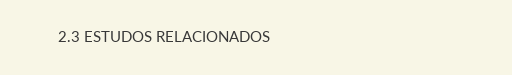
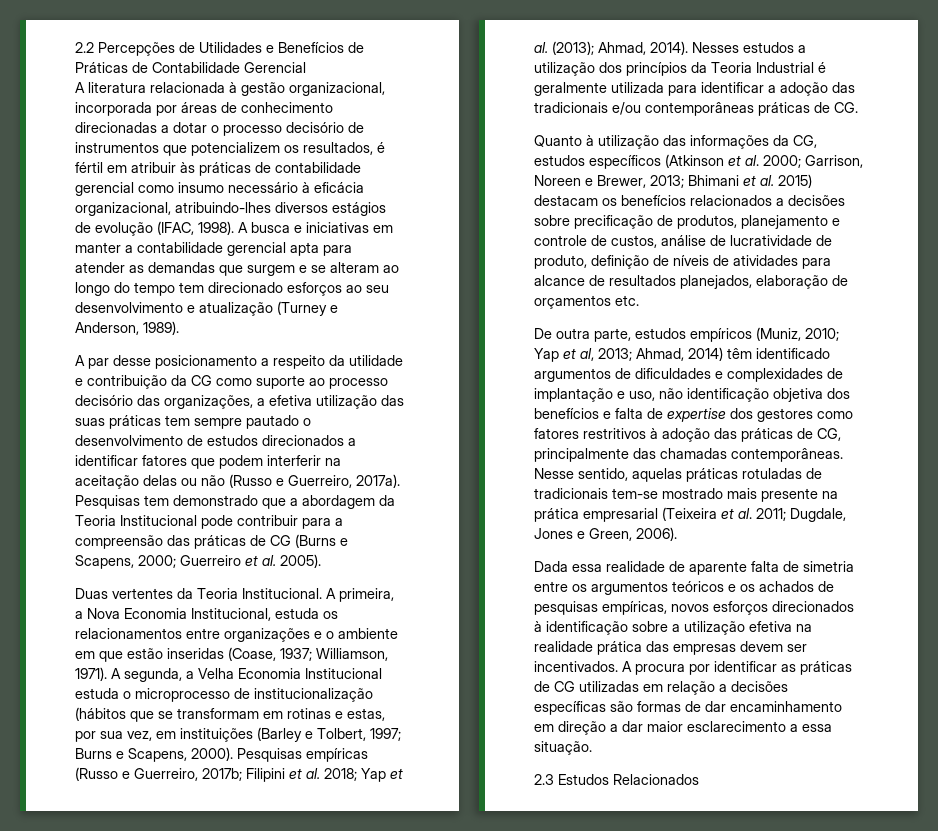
- 2.3 ESTUDOS RELACIONADOS
+ 2.2 Percepções de Utilidades e Benefícios de Práticas de Contabilidade Gerencial
+ A literatura relacionada à gestão organizacional, incorporada por áreas de conhecimento direcionadas a dotar o processo decisório de instrumentos que potencializem os resultados, é fértil em atribuir às práticas de contabilidade gerencial como insumo necessário à eficácia organizacional, atribuindo-lhes diversos estágios de evolução (IFAC, 1998). A busca e iniciativas em manter a contabilidade gerencial apta para atender as demandas que surgem e se alteram ao longo do tempo tem direcionado esforços ao seu desenvolvimento e atualização (Turney e Anderson, 1989).
+ A par desse posicionamento a respeito da utilidade e contribuição da CG como suporte ao processo decisório das organizações, a efetiva utilização das suas práticas tem sempre pautado o desenvolvimento de estudos direcionados a identificar fatores que podem interferir na aceitação delas ou não (Russo e Guerreiro, 2017a). Pesquisas tem demonstrado que a abordagem da Teoria Institucional pode contribuir para a compreensão das práticas de CG (Burns e Scapens, 2000; Guerreiro et al. 2005).
+ Duas vertentes da Teoria Institucional. A primeira, a Nova Economia Institucional, estuda os relacionamentos entre organizações e o ambiente em que estão inseridas (Coase, 1937; Williamson, 1971). A segunda, a Velha Economia Institucional estuda o microprocesso de institucionalização (hábitos que se transformam em rotinas e estas, por sua vez, em instituições (Barley e Tolbert, 1997; Burns e Scapens, 2000). Pesquisas empíricas (Russo e Guerreiro, 2017b; Filipini et al. 2018; Yap et al. (2013); Ahmad, 2014). Nesses estudos a utilização dos princípios da Teoria Industrial é geralmente utilizada para identificar a adoção das tradicionais e/ou contemporâneas práticas de CG.
+ Quanto à utilização das informações da CG, estudos específicos (Atkinson et al. 2000; Garrison, Noreen e Brewer, 2013; Bhimani et al. 2015) destacam os benefícios relacionados a decisões sobre precificação de produtos, planejamento e controle de custos, análise de lucratividade de produto, definição de níveis de atividades para alcance de resultados planejados, elaboração de orçamentos etc.
+ De outra parte, estudos empíricos (Muniz, 2010; Yap et al, 2013; Ahmad, 2014) têm identificado argumentos de dificuldades e complexidades de implantação e uso, não identificação objetiva dos benefícios e falta de expertise dos gestores como fatores restritivos à adoção das práticas de CG, principalmente das chamadas contemporâneas. Nesse sentido, aquelas práticas rotuladas de tradicionais tem-se mostrado mais presente na prática empresarial (Teixeira et al. 2011; Dugdale, Jones e Green, 2006).
+ Dada essa realidade de aparente falta de simetria entre os argumentos teóricos e os achados de pesquisas empíricas, novos esforços direcionados à identificação sobre a utilização efetiva na realidade prática das empresas devem ser incentivados. A procura por identificar as práticas de CG utilizadas em relação a decisões específicas são formas de dar encaminhamento em direção a dar maior esclarecimento a essa situação.
+ 2.3 Estudos Relacionados

